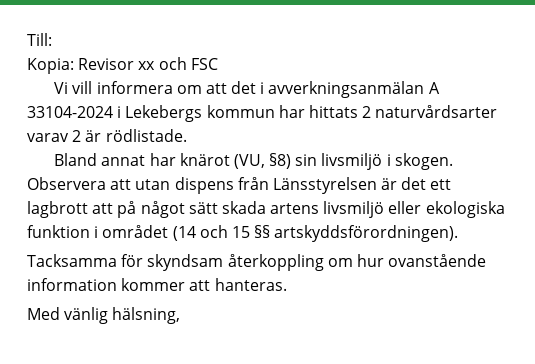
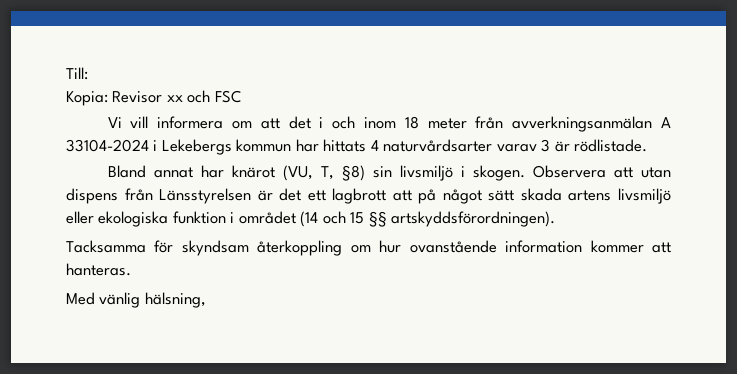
- Vi vill informera om att det i avverkningsanmälan A 33104-2024 i Lekebergs kommun har hittats 2 naturvårdsarter varav 2 är rödlistade.
+ Vi vill informera om att det i och inom 18 meter från avverkningsanmälan A 33104-2024 i Lekebergs kommun har hittats 4 naturvårdsarter varav 3 är rödlistade.
- Bland annat har knärot (VU, §8) sin livsmiljö i skogen.
+ Bland annat har knärot (VU, T, §8) sin livsmiljö i skogen.

